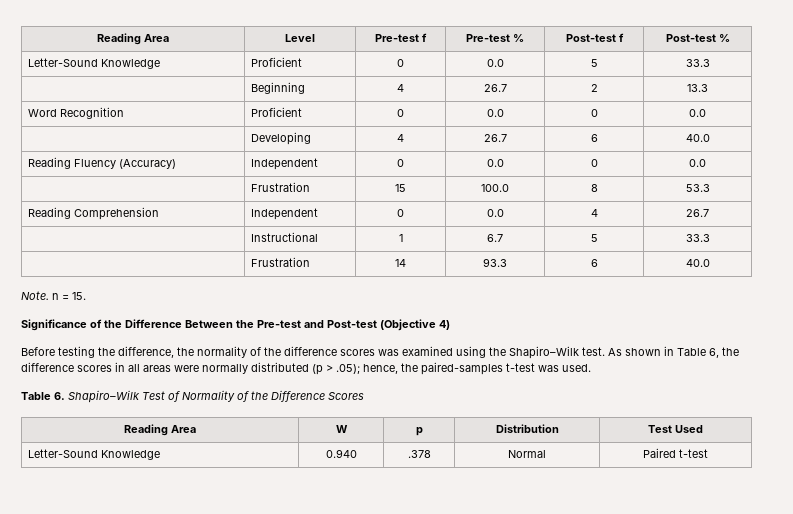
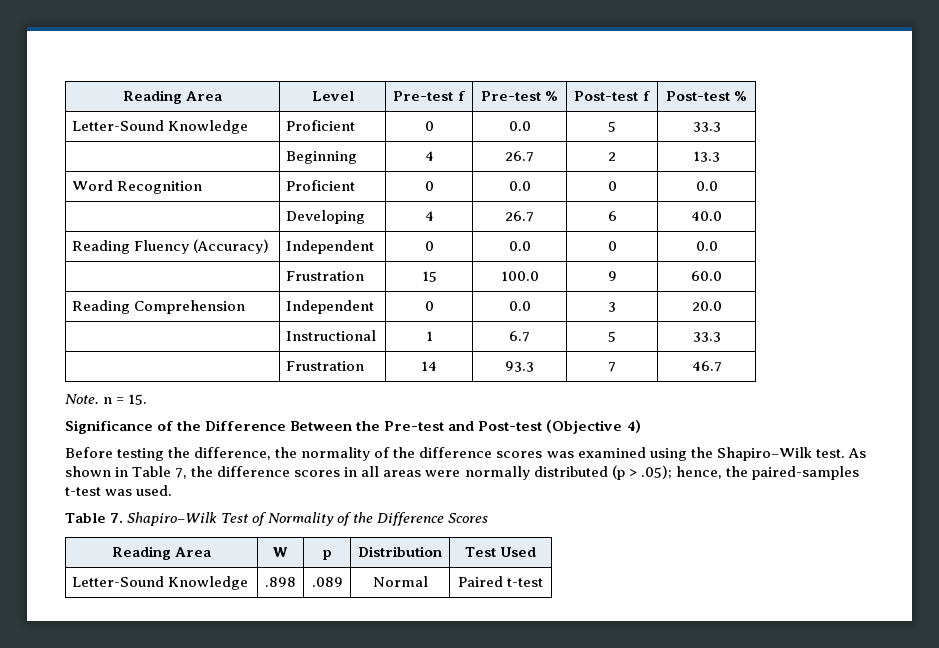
- | Frustration | 15 | 100.0 | 8 | 53.3
+ | Frustration | 15 | 100.0 | 9 | 60.0
- Reading Comprehension | Independent | 0 | 0.0 | 4 | 26.7
+ Reading Comprehension | Independent | 0 | 0.0 | 3 | 20.0
- | Frustration | 14 | 93.3 | 6 | 40.0
+ | Frustration | 14 | 93.3 | 7 | 46.7
- As shown in Table 6, the difference scores in all areas were normally distributed (p > .05); hence, the paired-samples t-test was used.
+ As shown in Table 7, the difference scores in all areas were normally distributed (p > .05); hence, the paired-samples t-test was used.
- Table 6. Shapiro–Wilk Test of Normality of the Difference Scores
+ Table 7. Shapiro–Wilk Test of Normality of the Difference Scores
- Letter-Sound Knowledge | 0.940 | .378 | Normal | Paired t-test
+ Letter-Sound Knowledge | .898 | .089 | Normal | Paired t-test

